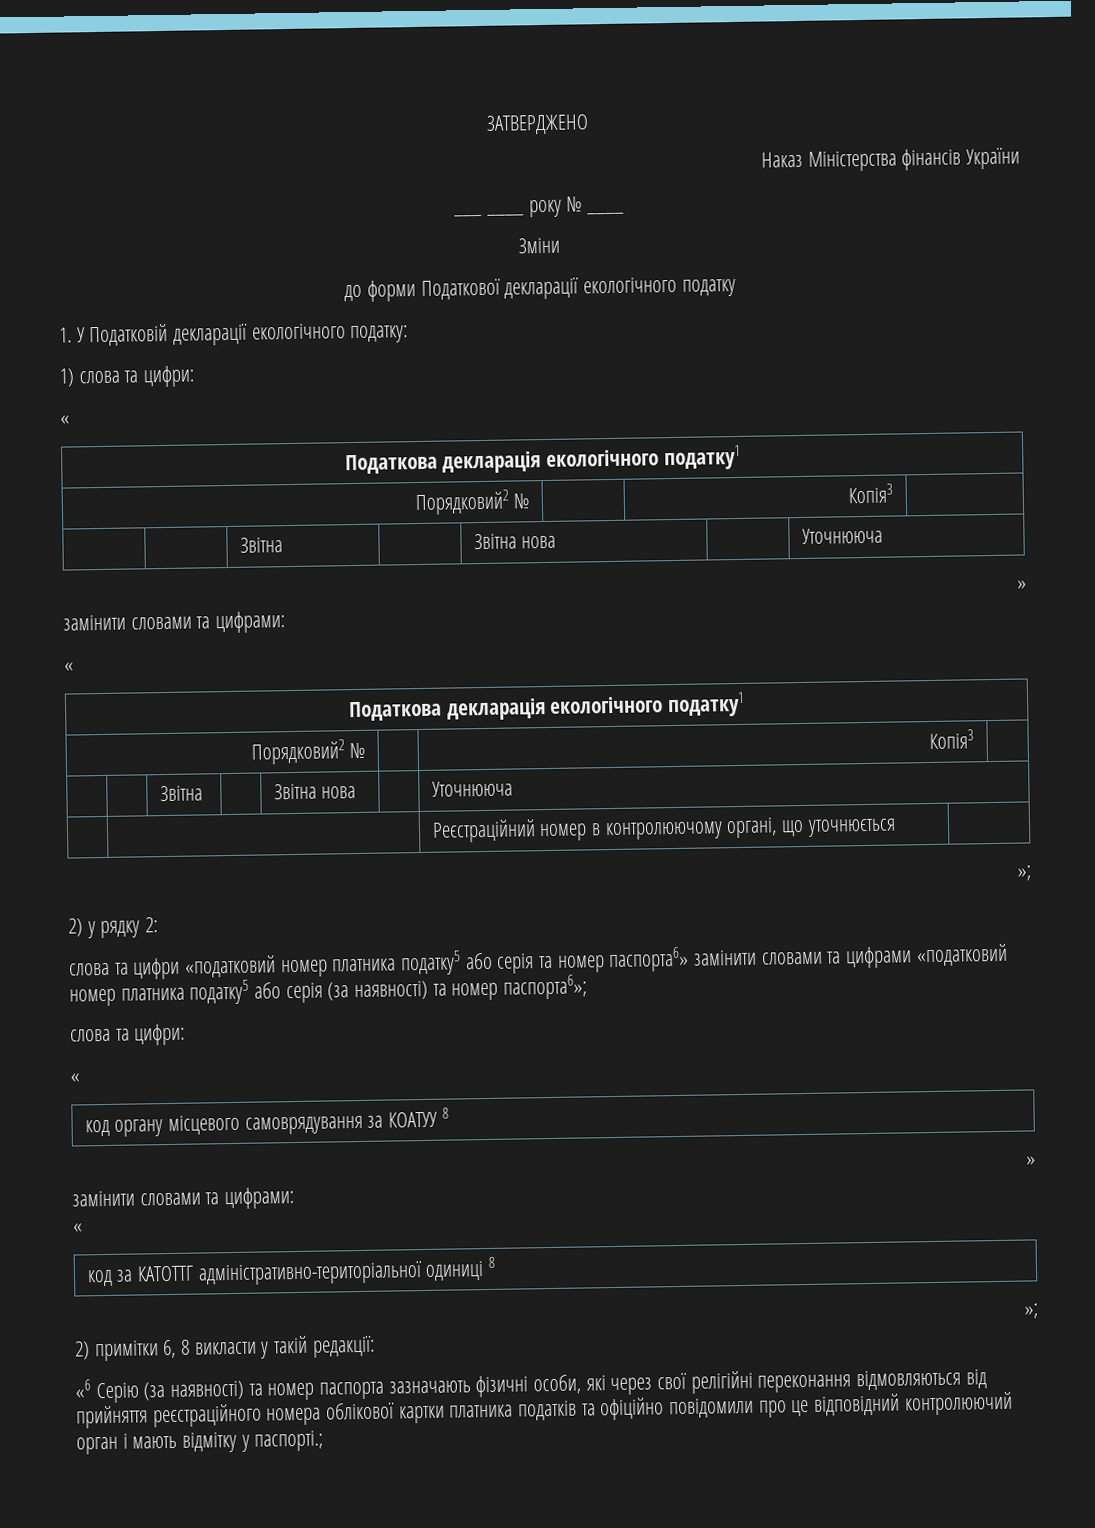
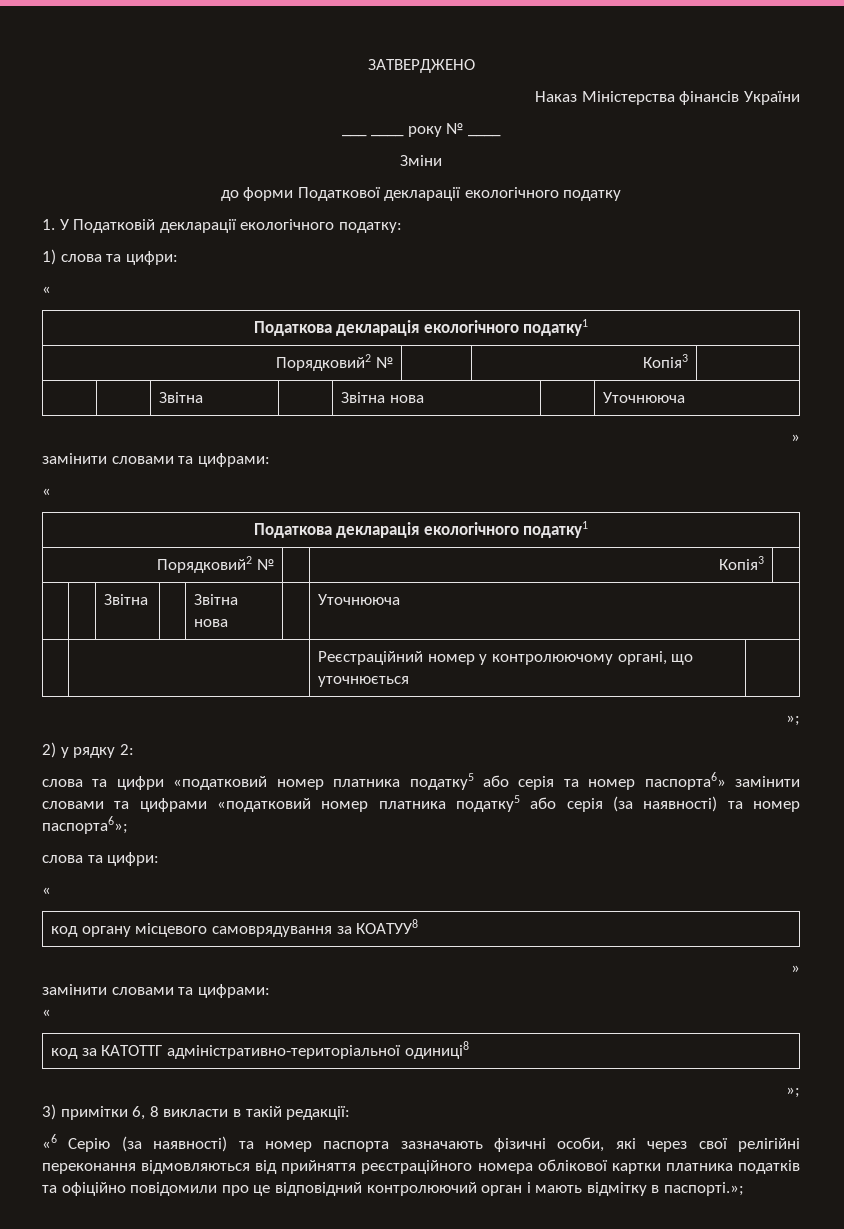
- | | Реєстраційний номер в контролюючому органі, що уточнюється |
+ | | Реєстраційний номер у контролюючому органі, що уточнюється |
- код органу місцевого самоврядування за КОАТУУ 8
+ код органу місцевого самоврядування за КОАТУУ8
- код за КАТОТТГ адміністративно-територіальної одиниці 8
+ код за КАТОТТГ адміністративно-територіальної одиниці8
  »;
- 2) примітки 6, 8 викласти у такій редакції:
+ 3) примітки 6, 8 викласти в такій редакції:
- «6 Серію (за наявності) та номер паспорта зазначають фізичні особи, які через свої релігійні переконання відмовляються від прийняття реєстраційного номера облікової картки платника податків та офіційно повідомили про це відповідний контролюючий орган і мають відмітку у паспорті.;
+ «6 Серію (за наявності) та номер паспорта зазначають фізичні особи, які через свої релігійні переконання відмовляються від прийняття реєстраційного номера облікової картки платника податків та офіційно повідомили про це відповідний контролюючий орган і мають відмітку в паспорті.»;

